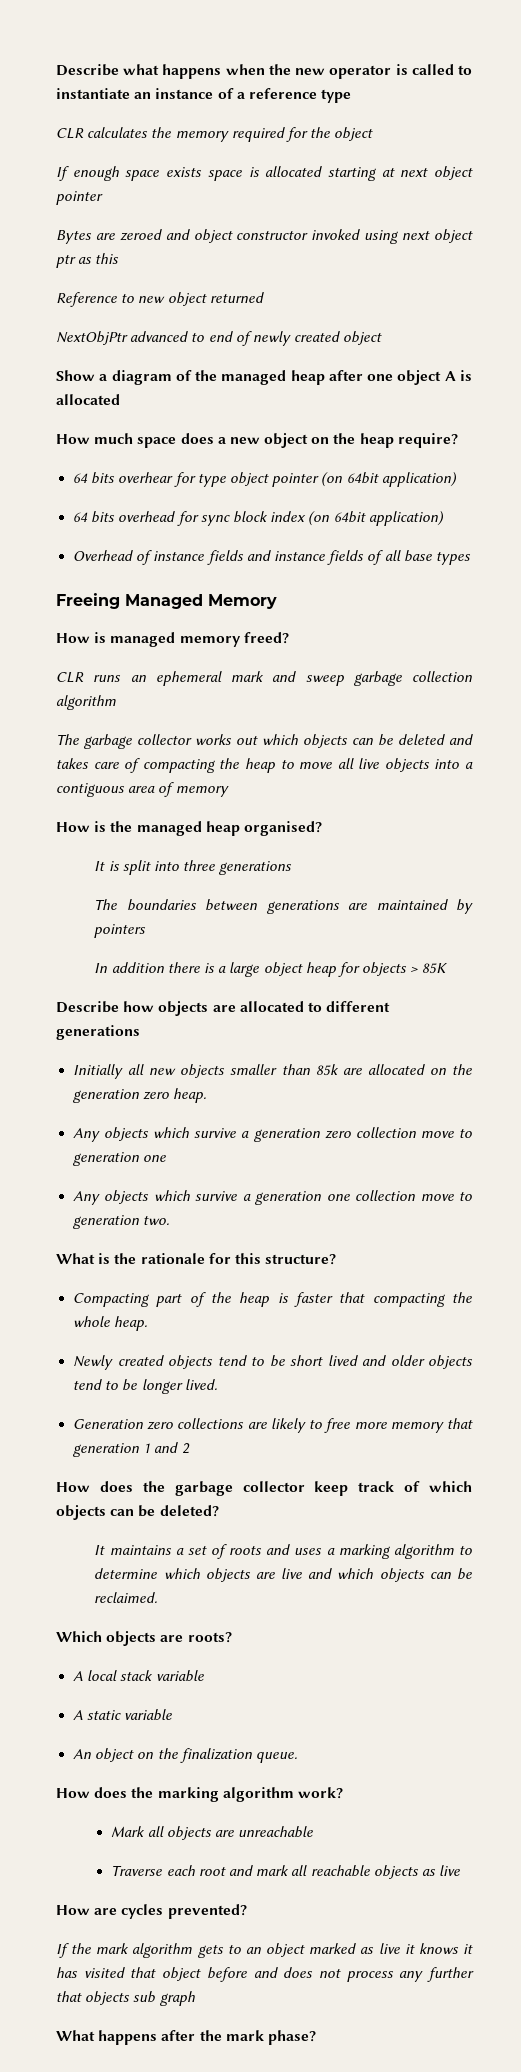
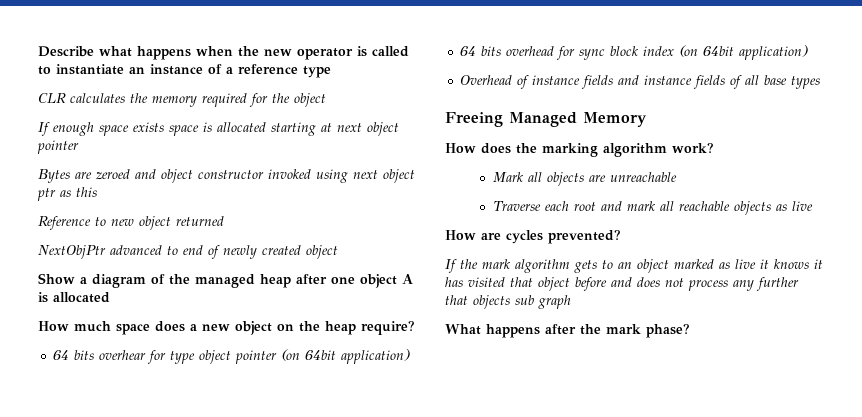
- How is managed memory freed?
- CLR runs an ephemeral mark and sweep garbage collection algorithm
- The garbage collector works out which objects can be deleted and takes care of compacting the heap to move all live objects into a contiguous area of memory
- How is the managed heap organised?
- It is split into three generations
- The boundaries between generations are maintained by pointers
- In addition there is a large object heap for objects > 85K
- Describe how objects are allocated to different generations
- Initially all new objects smaller than 85k are allocated on the generation zero heap.
- Any objects which survive a generation zero collection move to generation one
- Any objects which survive a generation one collection move to generation two.
- What is the rationale for this structure?
- Compacting part of the heap is faster that compacting the whole heap.
- Newly created objects tend to be short lived and older objects tend to be longer lived.
- Generation zero collections are likely to free more memory that generation 1 and 2
- How does the garbage collector keep track of which objects can be deleted?
- It maintains a set of roots and uses a marking algorithm to determine which objects are live and which objects can be reclaimed.
- Which objects are roots?
- A local stack variable
- A static variable
- An object on the finalization queue.

